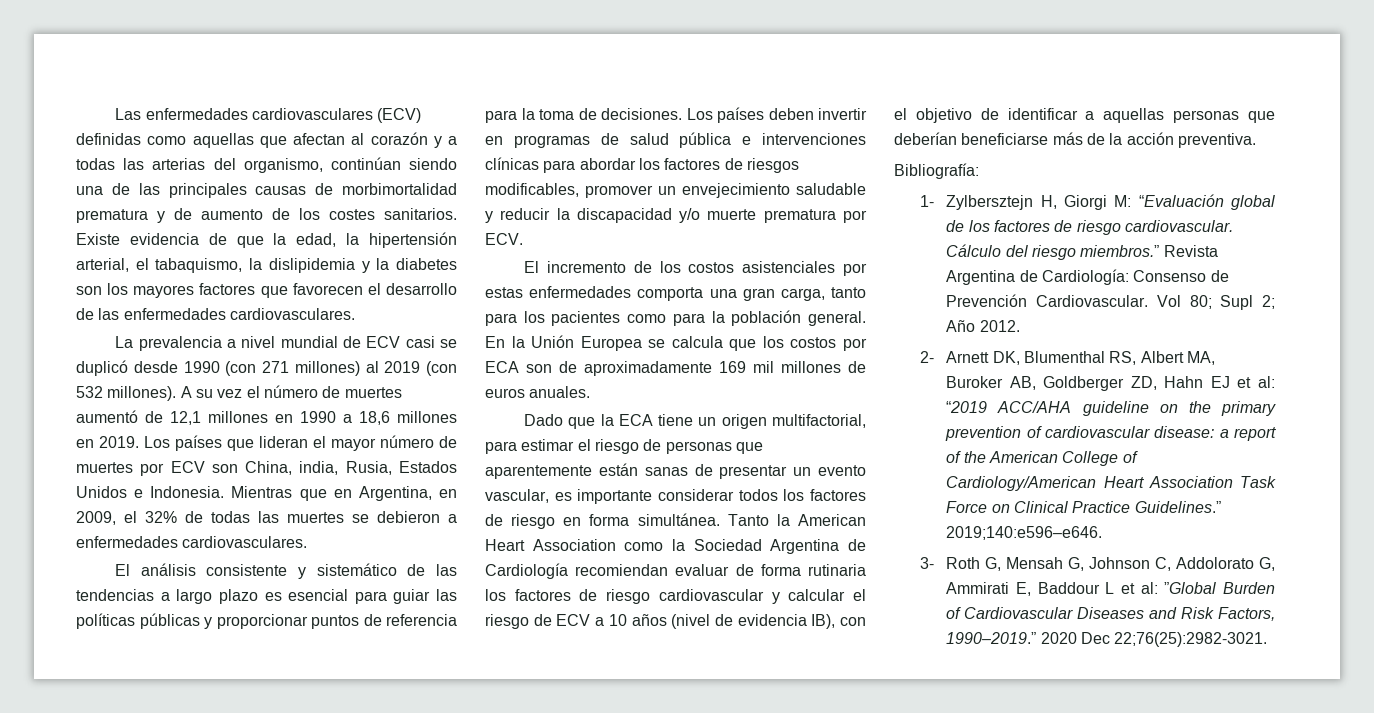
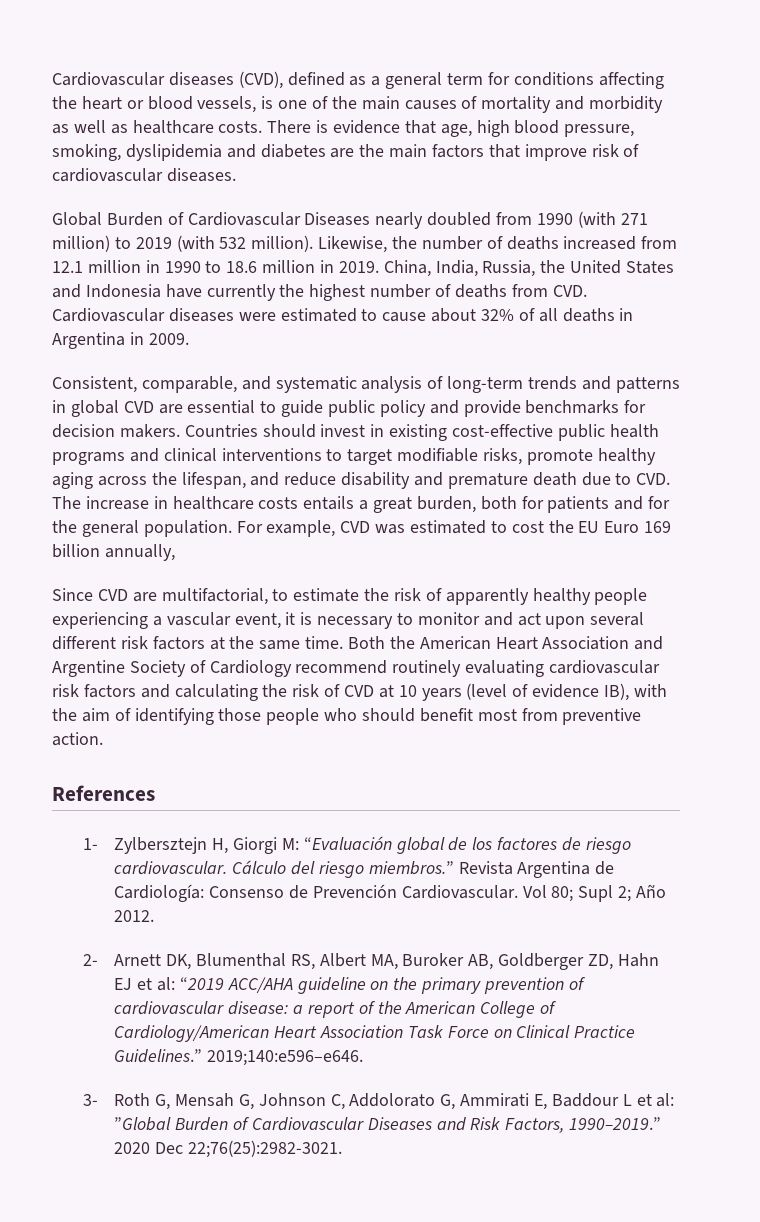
- Las enfermedades cardiovasculares (ECV) definidas como aquellas que afectan al corazón y a todas las arterias del organismo, continúan siendo una de las principales causas de morbimortalidad prematura y de aumento de los costes sanitarios. Existe evidencia de que la edad, la hipertensión arterial, el tabaquismo, la dislipidemia y la diabetes son los mayores factores que favorecen el desarrollo de las enfermedades cardiovasculares.
- La prevalencia a nivel mundial de ECV casi se duplicó desde 1990 (con 271 millones) al 2019 (con 532 millones). A su vez el número de muertes aumentó de 12,1 millones en 1990 a 18,6 millones en 2019. Los países que lideran el mayor número de muertes por ECV son China, india, Rusia, Estados Unidos e Indonesia. Mientras que en Argentina, en 2009, el 32% de todas las muertes se debieron a enfermedades cardiovasculares.
- El análisis consistente y sistemático de las tendencias a largo plazo es esencial para guiar las políticas públicas y proporcionar puntos de referencia para la toma de decisiones. Los países deben invertir en programas de salud pública e intervenciones clínicas para abordar los factores de riesgos modificables, promover un envejecimiento saludable y reducir la discapacidad y/o muerte prematura por ECV.
- El incremento de los costos asistenciales por estas enfermedades comporta una gran carga, tanto para los pacientes como para la población general. En la Unión Europea se calcula que los costos por ECA son de aproximadamente 169 mil millones de euros anuales.
- Dado que la ECA tiene un origen multifactorial, para estimar el riesgo de personas que aparentemente están sanas de presentar un evento vascular, es importante considerar todos los factores de riesgo en forma simultánea. Tanto la American Heart Association como la Sociedad Argentina de Cardiología recomiendan evaluar de forma rutinaria los factores de riesgo cardiovascular y calcular el riesgo de ECV a 10 años (nivel de evidencia IB), con el objetivo de identificar a aquellas personas que deberían beneficiarse más de la acción preventiva.
- Bibliografía:
+ Cardiovascular diseases (CVD), defined as a general term for conditions affecting the heart or blood vessels, is one of the main causes of mortality and morbidity as well as healthcare costs. There is evidence that age, high blood pressure, smoking, dyslipidemia and diabetes are the main factors that improve risk of cardiovascular diseases.
+ Global Burden of Cardiovascular Diseases nearly doubled from 1990 (with 271 million) to 2019 (with 532 million). Likewise, the number of deaths increased from 12.1 million in 1990 to 18.6 million in 2019. China, India, Russia, the United States and Indonesia have currently the highest number of deaths from CVD. Cardiovascular diseases were estimated to cause about 32% of all deaths in Argentina in 2009.
+ Consistent, comparable, and systematic analysis of long-term trends and patterns in global CVD are essential to guide public policy and provide benchmarks for decision makers. Countries should invest in existing cost-effective public health programs and clinical interventions to target modifiable risks, promote healthy aging across the lifespan, and reduce disability and premature death due to CVD. The increase in healthcare costs entails a great burden, both for patients and for the general population. For example, CVD was estimated to cost the EU Euro 169 billion annually,
+ Since CVD are multifactorial, to estimate the risk of apparently healthy people experiencing a vascular event, it is necessary to monitor and act upon several different risk factors at the same time. Both the American Heart Association and Argentine Society of Cardiology recommend routinely evaluating cardiovascular risk factors and calculating the risk of CVD at 10 years (level of evidence IB), with the aim of identifying those people who should benefit most from preventive action.
+ References

